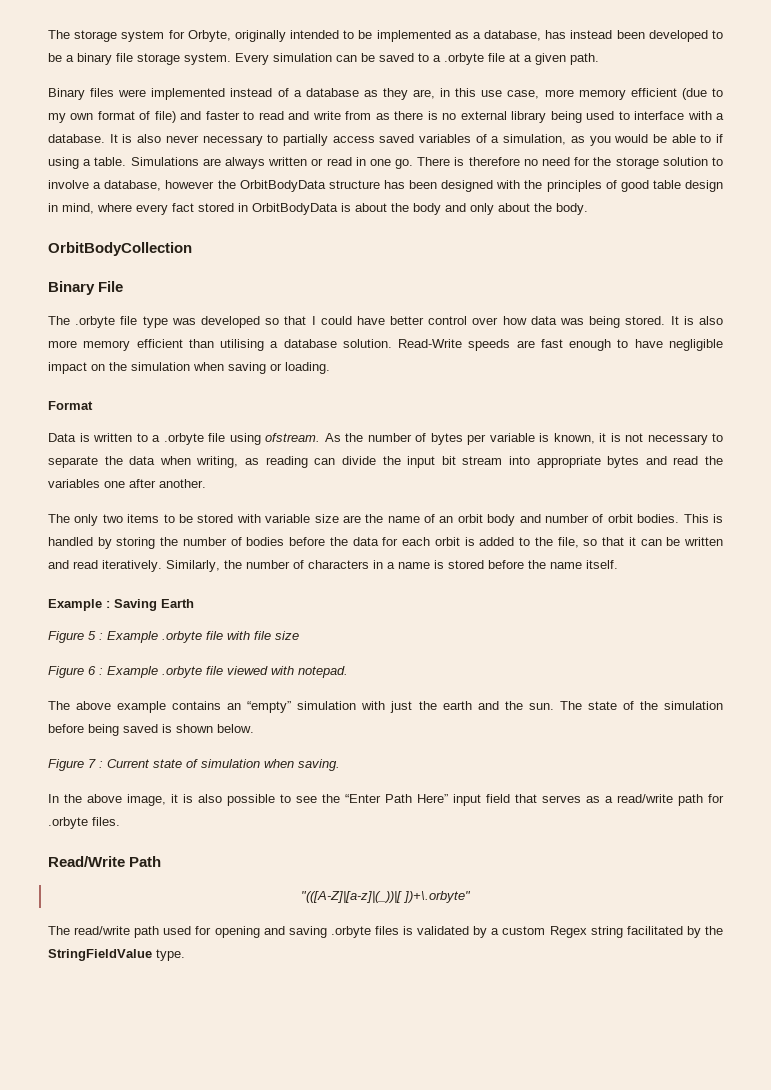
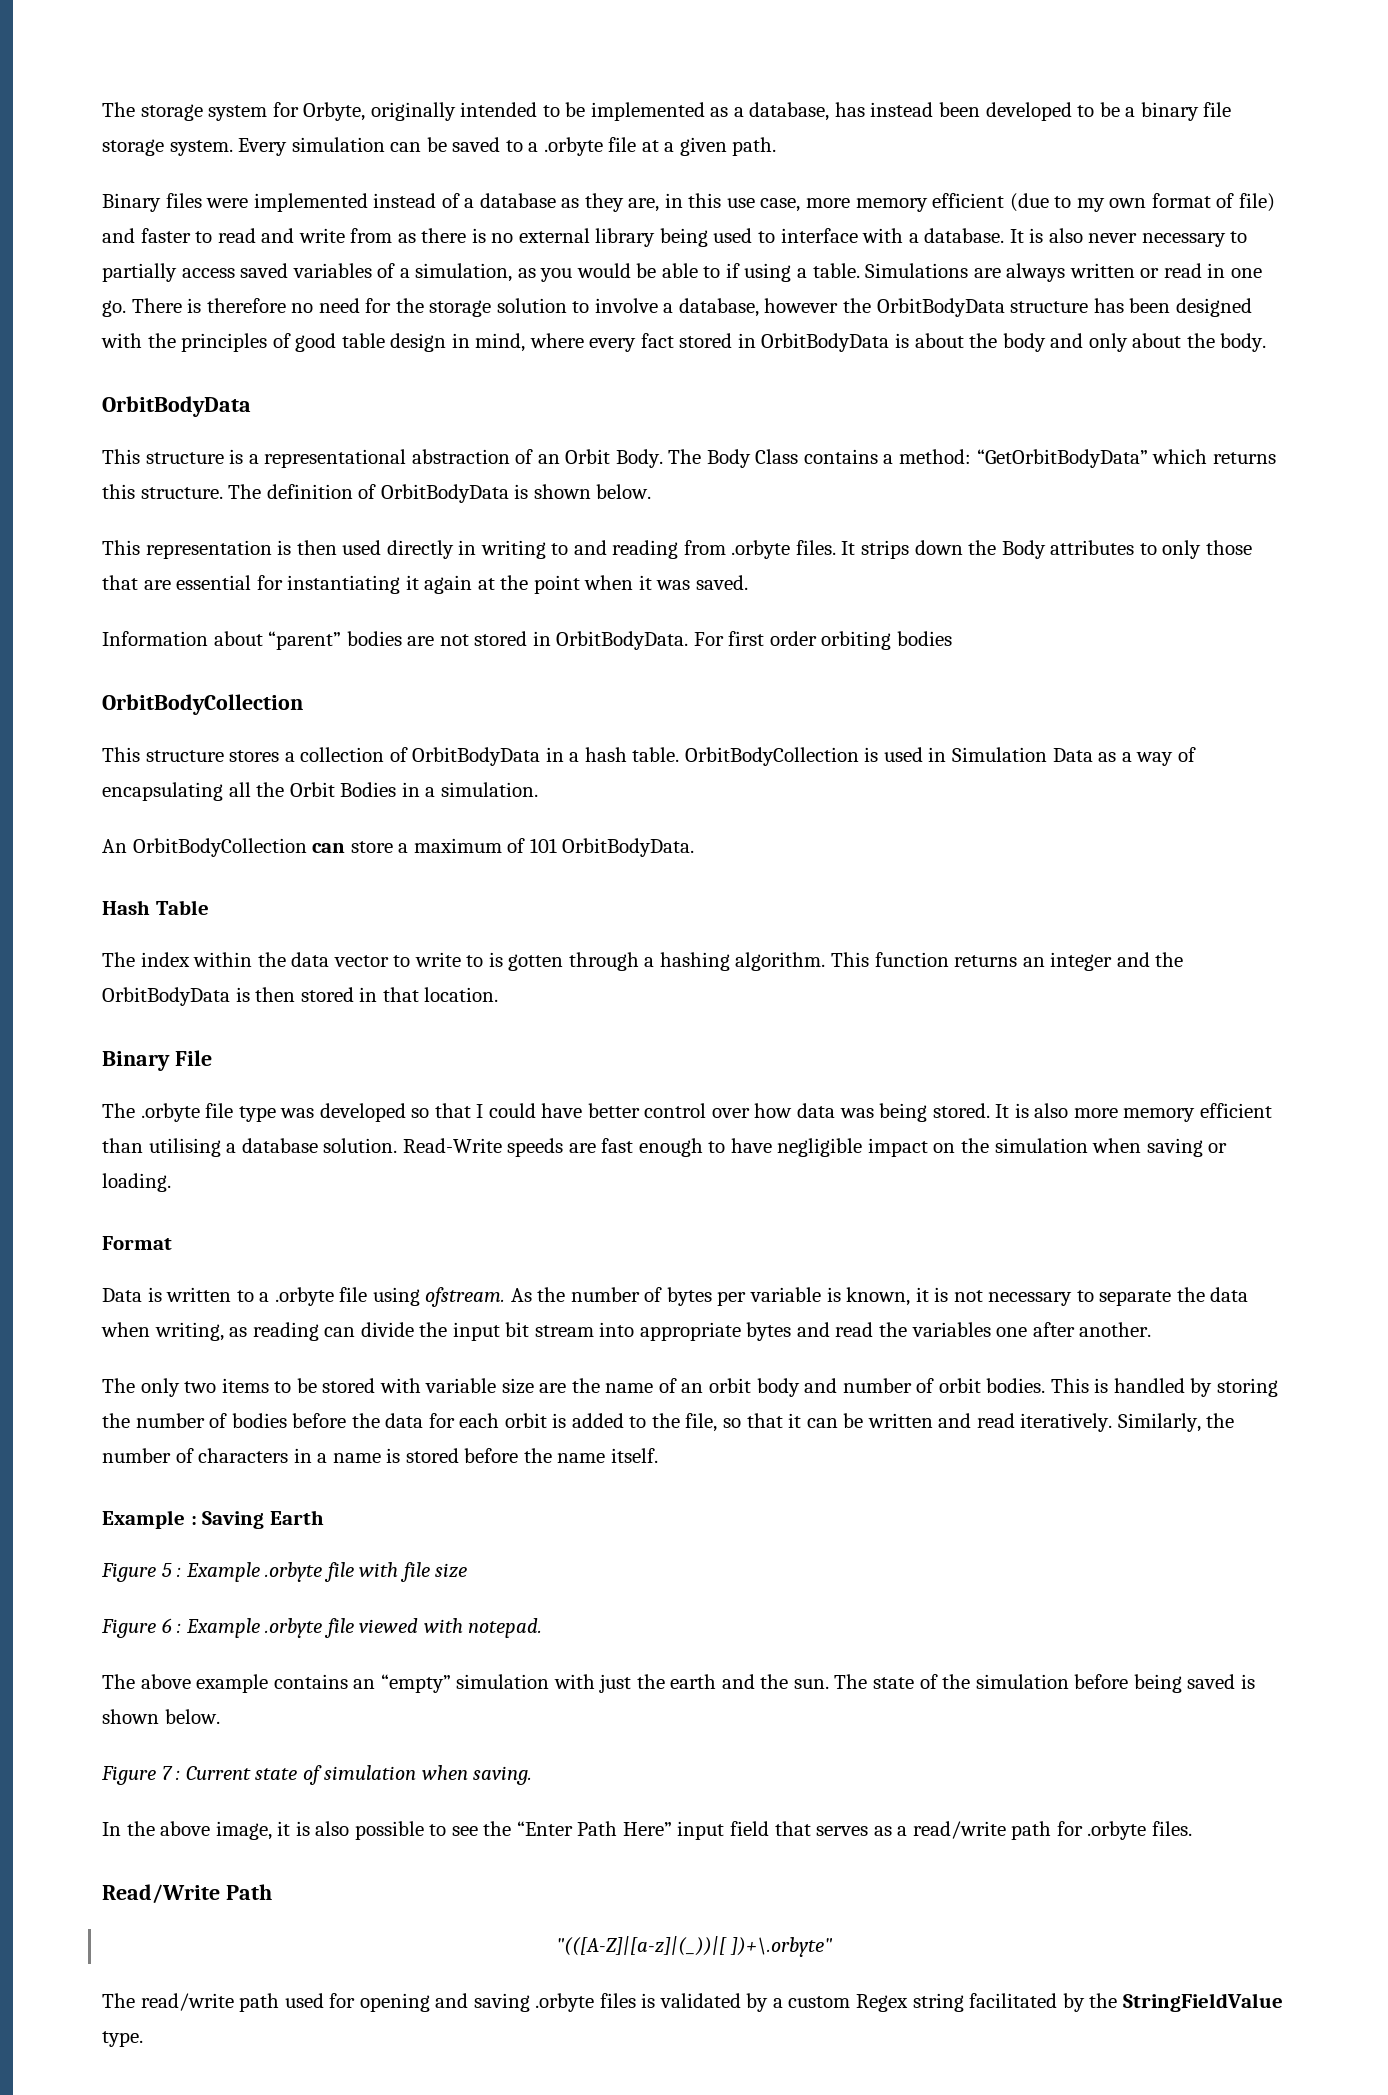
  There is therefore no need for the storage solution to involve a database, however the OrbitBodyData structure has been designed with the principles of good table design in mind, where every fact stored in OrbitBodyData is about the body and only about the body.
+ OrbitBodyData
+ This structure is a representational abstraction of an Orbit Body. The Body Class contains a method: “GetOrbitBodyData” which returns this structure. The definition of OrbitBodyData is shown below.
+ This representation is then used directly in writing to and reading from .orbyte files. It strips down the Body attributes to only those that are essential for instantiating it again at the point when it was saved.
+ Information about “parent” bodies are not stored in OrbitBodyData. For first order orbiting bodies
  OrbitBodyCollection
+ This structure stores a collection of OrbitBodyData in a hash table. OrbitBodyCollection is used in Simulation Data as a way of encapsulating all the Orbit Bodies in a simulation.
+ An OrbitBodyCollection can store a maximum of 101 OrbitBodyData.
+ Hash Table
+ The index within the data vector to write to is gotten through a hashing algorithm. This function returns an integer and the OrbitBodyData is then stored in that location.

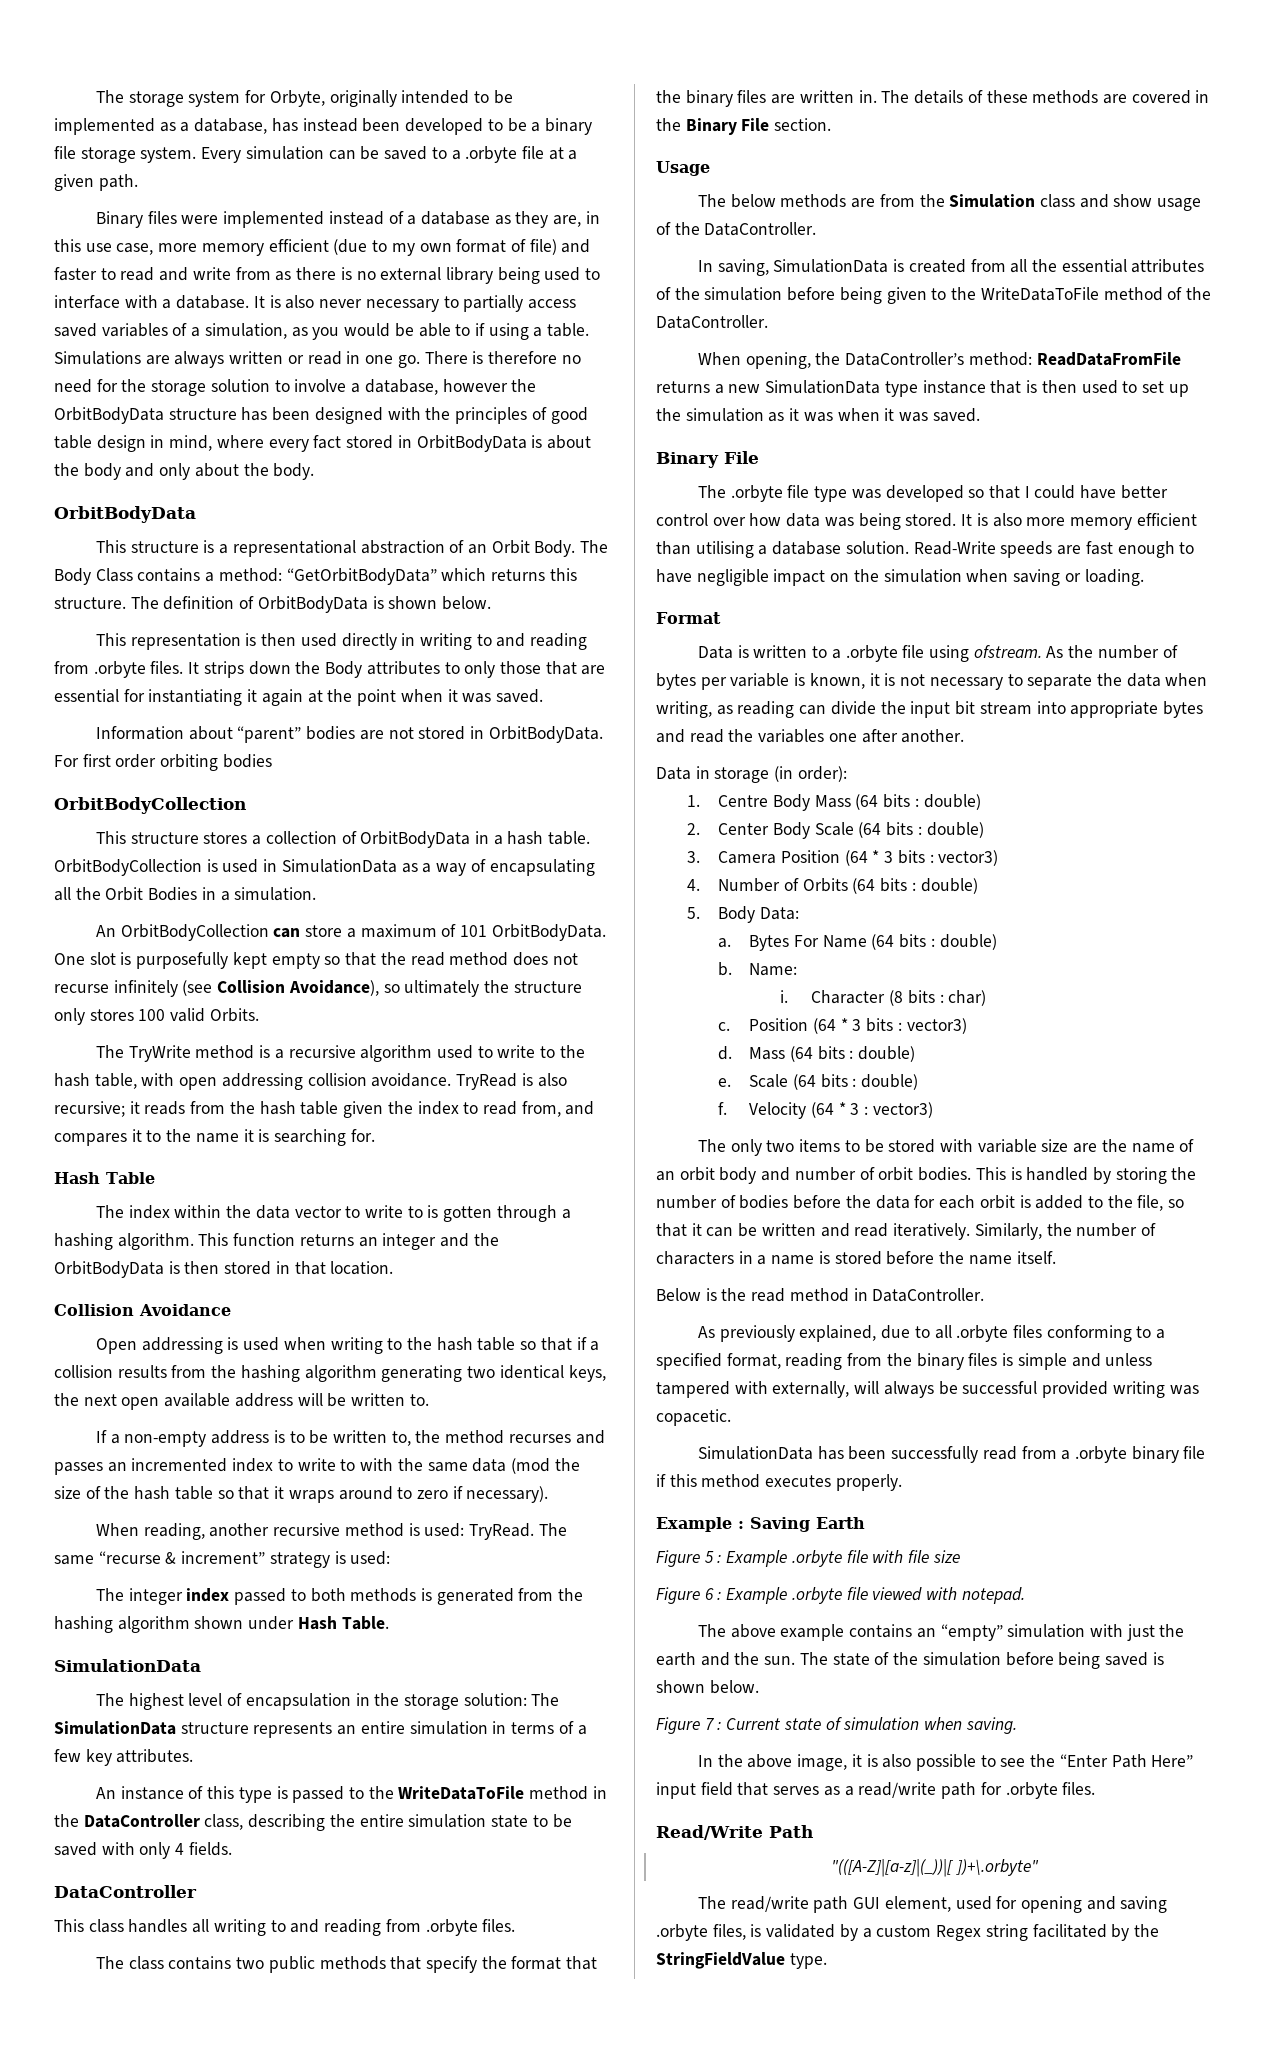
- OrbitBodyCollection is used in Simulation Data as a way of encapsulating all the Orbit Bodies in a simulation.
+ OrbitBodyCollection is used in SimulationData as a way of encapsulating all the Orbit Bodies in a simulation.
+ One slot is purposefully kept empty so that the read method does not recurse infinitely (see Collision Avoidance), so ultimately the structure only stores 100 valid Orbits.
+ The TryWrite method is a recursive algorithm used to write to the hash table, with open addressing collision avoidance. TryRead is also recursive; it reads from the hash table given the index to read from, and compares it to the name it is searching for.
+ Collision Avoidance
+ Open addressing is used when writing to the hash table so that if a collision results from the hashing algorithm generating two identical keys, the next open available address will be written to.
+ If a non-empty address is to be written to, the method recurses and passes an incremented index to write to with the same data (mod the size of the hash table so that it wraps around to zero if necessary).
+ When reading, another recursive method is used: TryRead. The same “recurse & increment” strategy is used:
+ The integer index passed to both methods is generated from the hashing algorithm shown under Hash Table.
+ SimulationData
+ The highest level of encapsulation in the storage solution: The SimulationData structure represents an entire simulation in terms of a few key attributes.
+ An instance of this type is passed to the WriteDataToFile method in the DataController class, describing the entire simulation state to be saved with only 4 fields.
+ DataController
+ This class handles all writing to and reading from .orbyte files.
+ The class contains two public methods that specify the format that the binary files are written in. The details of these methods are covered in the Binary File section.
+ Usage
+ The below methods are from the Simulation class and show usage of the DataController.
+ In saving, SimulationData is created from all the essential attributes of the simulation before being given to the WriteDataToFile method of the DataController.
+ When opening, the DataController’s method: ReadDataFromFile returns a new SimulationData type instance that is then used to set up the simulation as it was when it was saved.
+ Data in storage (in order):
+ 1. Centre Body Mass (64 bits : double)
+ 2. Center Body Scale (64 bits : double)
+ 3. Camera Position (64 * 3 bits : vector3)
+ 4. Number of Orbits (64 bits : double)
+ 5. Body Data:
+ a. Bytes For Name (64 bits : double)
+ b. Name:
+ i. Character (8 bits : char)
+ c. Position (64 * 3 bits : vector3)
+ d. Mass (64 bits : double)
+ e. Scale (64 bits : double)
+ f. Velocity (64 * 3 : vector3)
+ Below is the read method in DataController.
+ As previously explained, due to all .orbyte files conforming to a specified format, reading from the binary files is simple and unless tampered with externally, will always be successful provided writing was copacetic.
+ SimulationData has been successfully read from a .orbyte binary file if this method executes properly.
- The read/write path used for opening and saving .orbyte files is validated by a custom Regex string facilitated by the StringFieldValue type.
+ The read/write path GUI element, used for opening and saving .orbyte files, is validated by a custom Regex string facilitated by the StringFieldValue type.

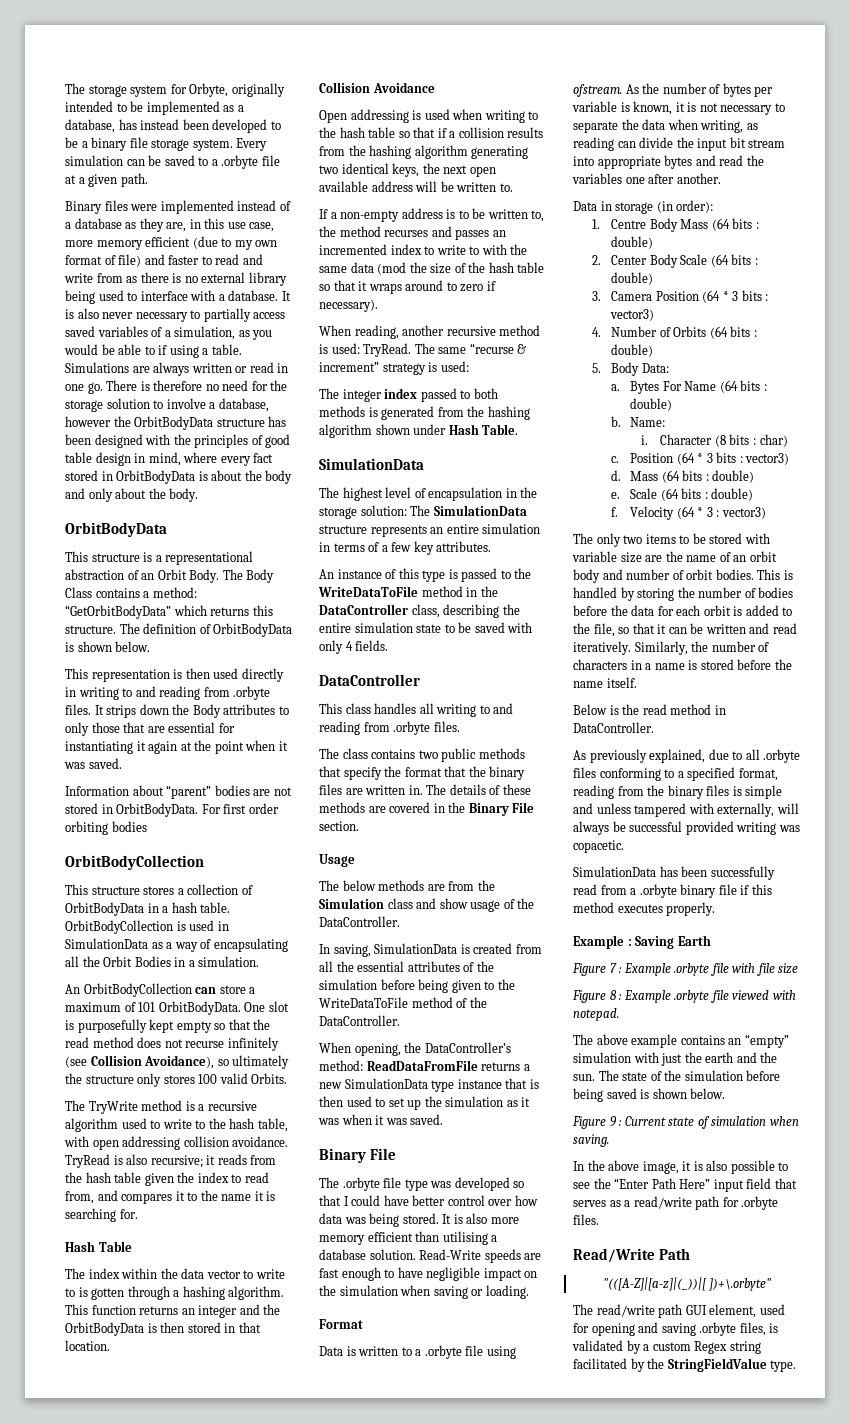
- Figure 5 : Example .orbyte file with file size
+ Figure 7 : Example .orbyte file with file size
- Figure 6 : Example .orbyte file viewed with notepad.
+ Figure 8 : Example .orbyte file viewed with notepad.
- Figure 7 : Current state of simulation when saving.
+ Figure 9 : Current state of simulation when saving.

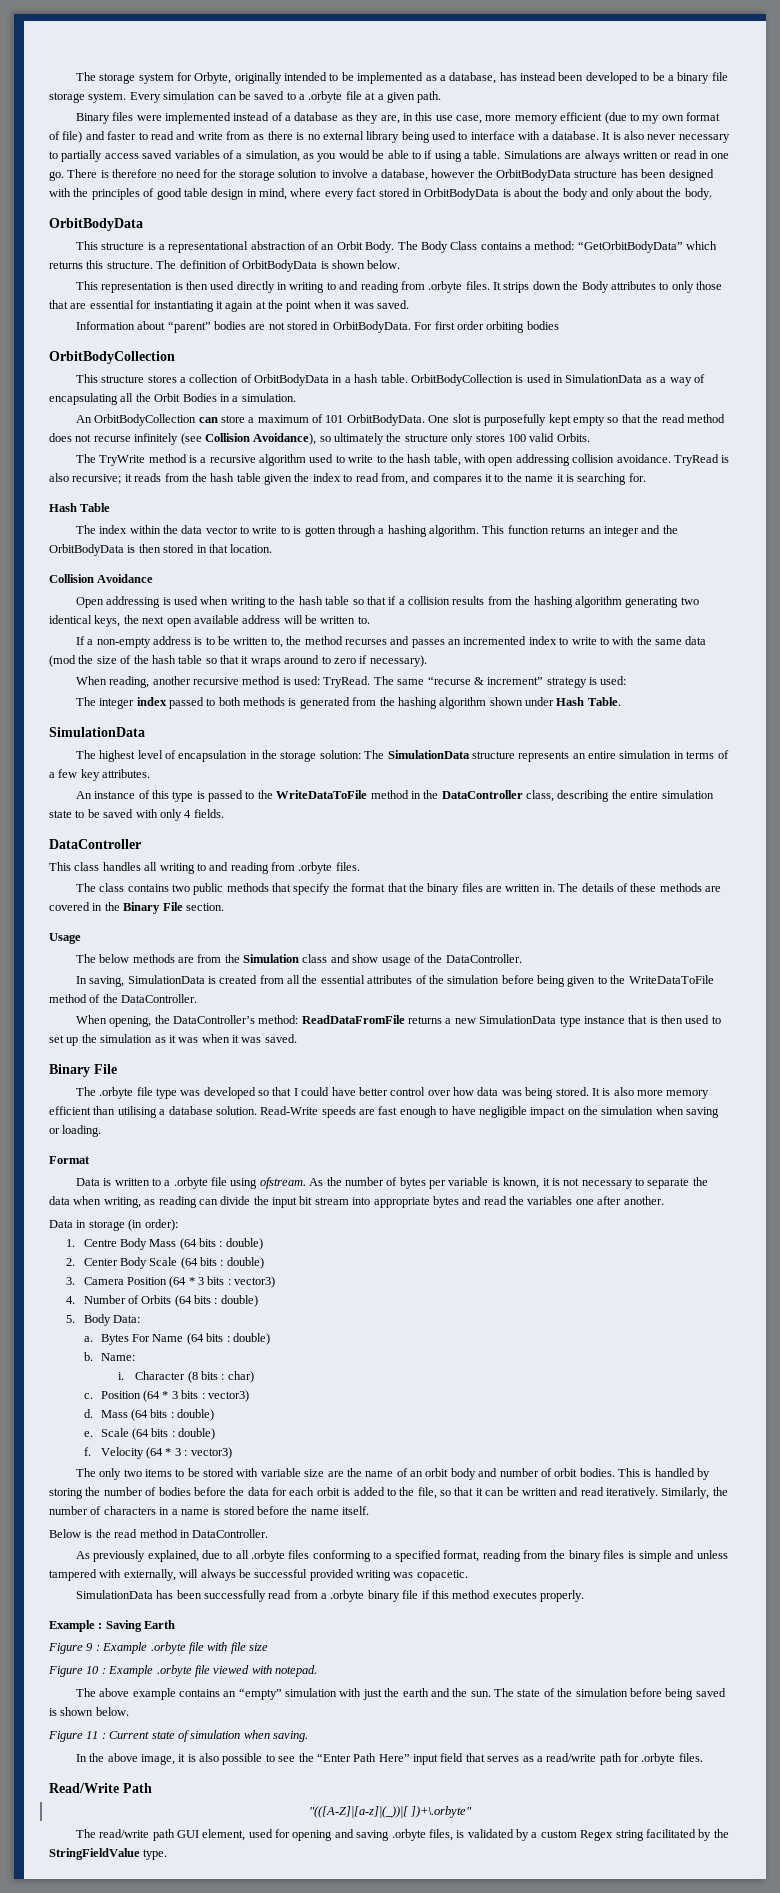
- Figure 7 : Example .orbyte file with file size
+ Figure 9 : Example .orbyte file with file size
- Figure 8 : Example .orbyte file viewed with notepad.
+ Figure 10 : Example .orbyte file viewed with notepad.
- Figure 9 : Current state of simulation when saving.
+ Figure 11 : Current state of simulation when saving.

